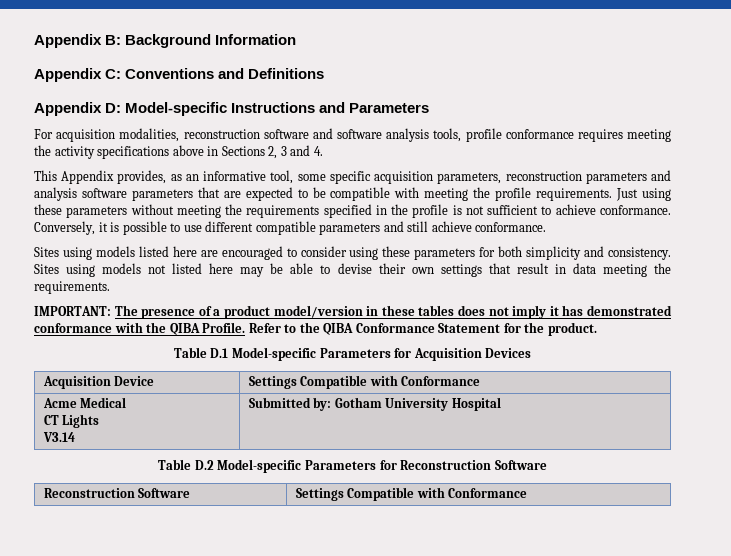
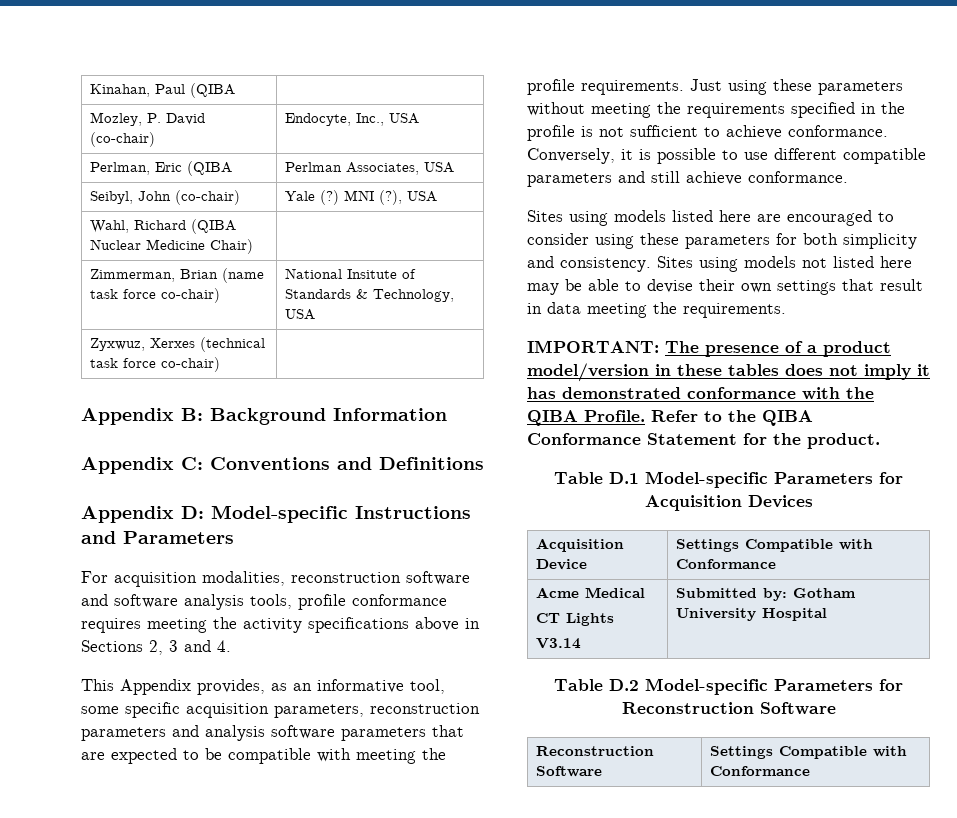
+ Kinahan, Paul (QIBA |
+ Mozley, P. David (co-chair) | Endocyte, Inc., USA
+ Perlman, Eric (QIBA | Perlman Associates, USA
+ Seibyl, John (co-chair) | Yale (?) MNI (?), USA
+ Wahl, Richard (QIBA Nuclear Medicine Chair) |
+ Zimmerman, Brian (name task force co-chair) | National Insitute of Standards & Technology, USA
+ Zyxwuz, Xerxes (technical task force co-chair) |

